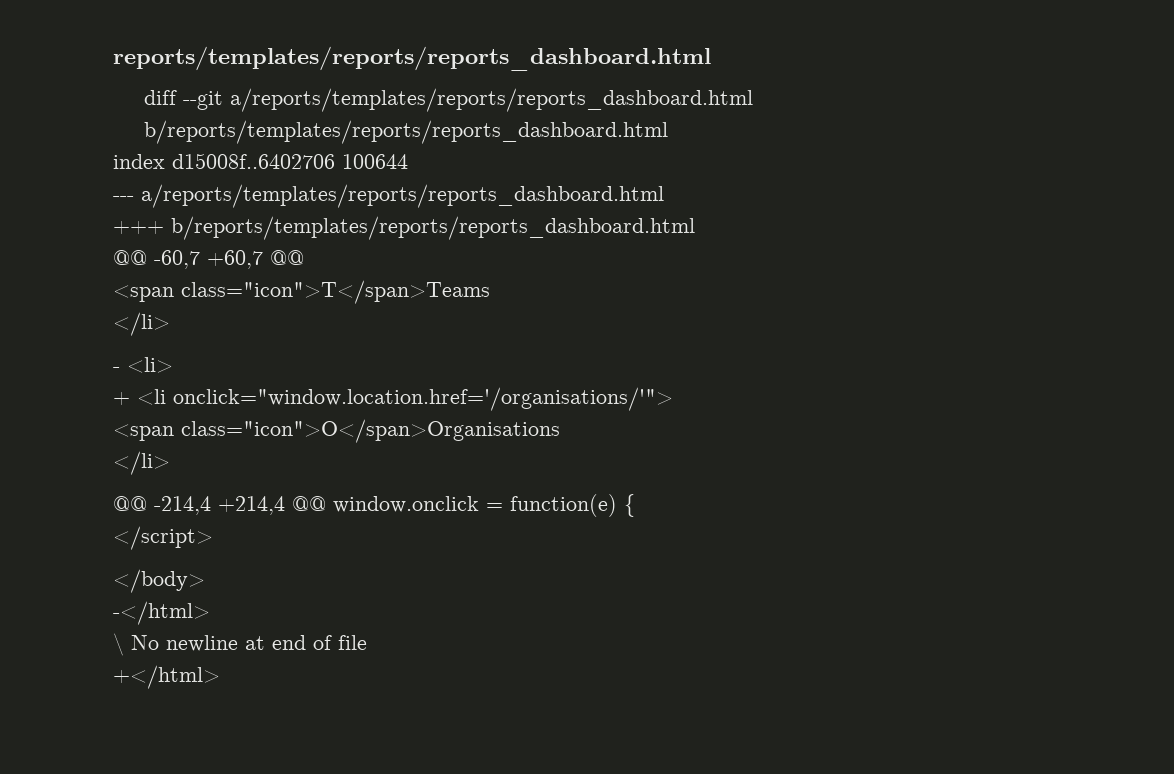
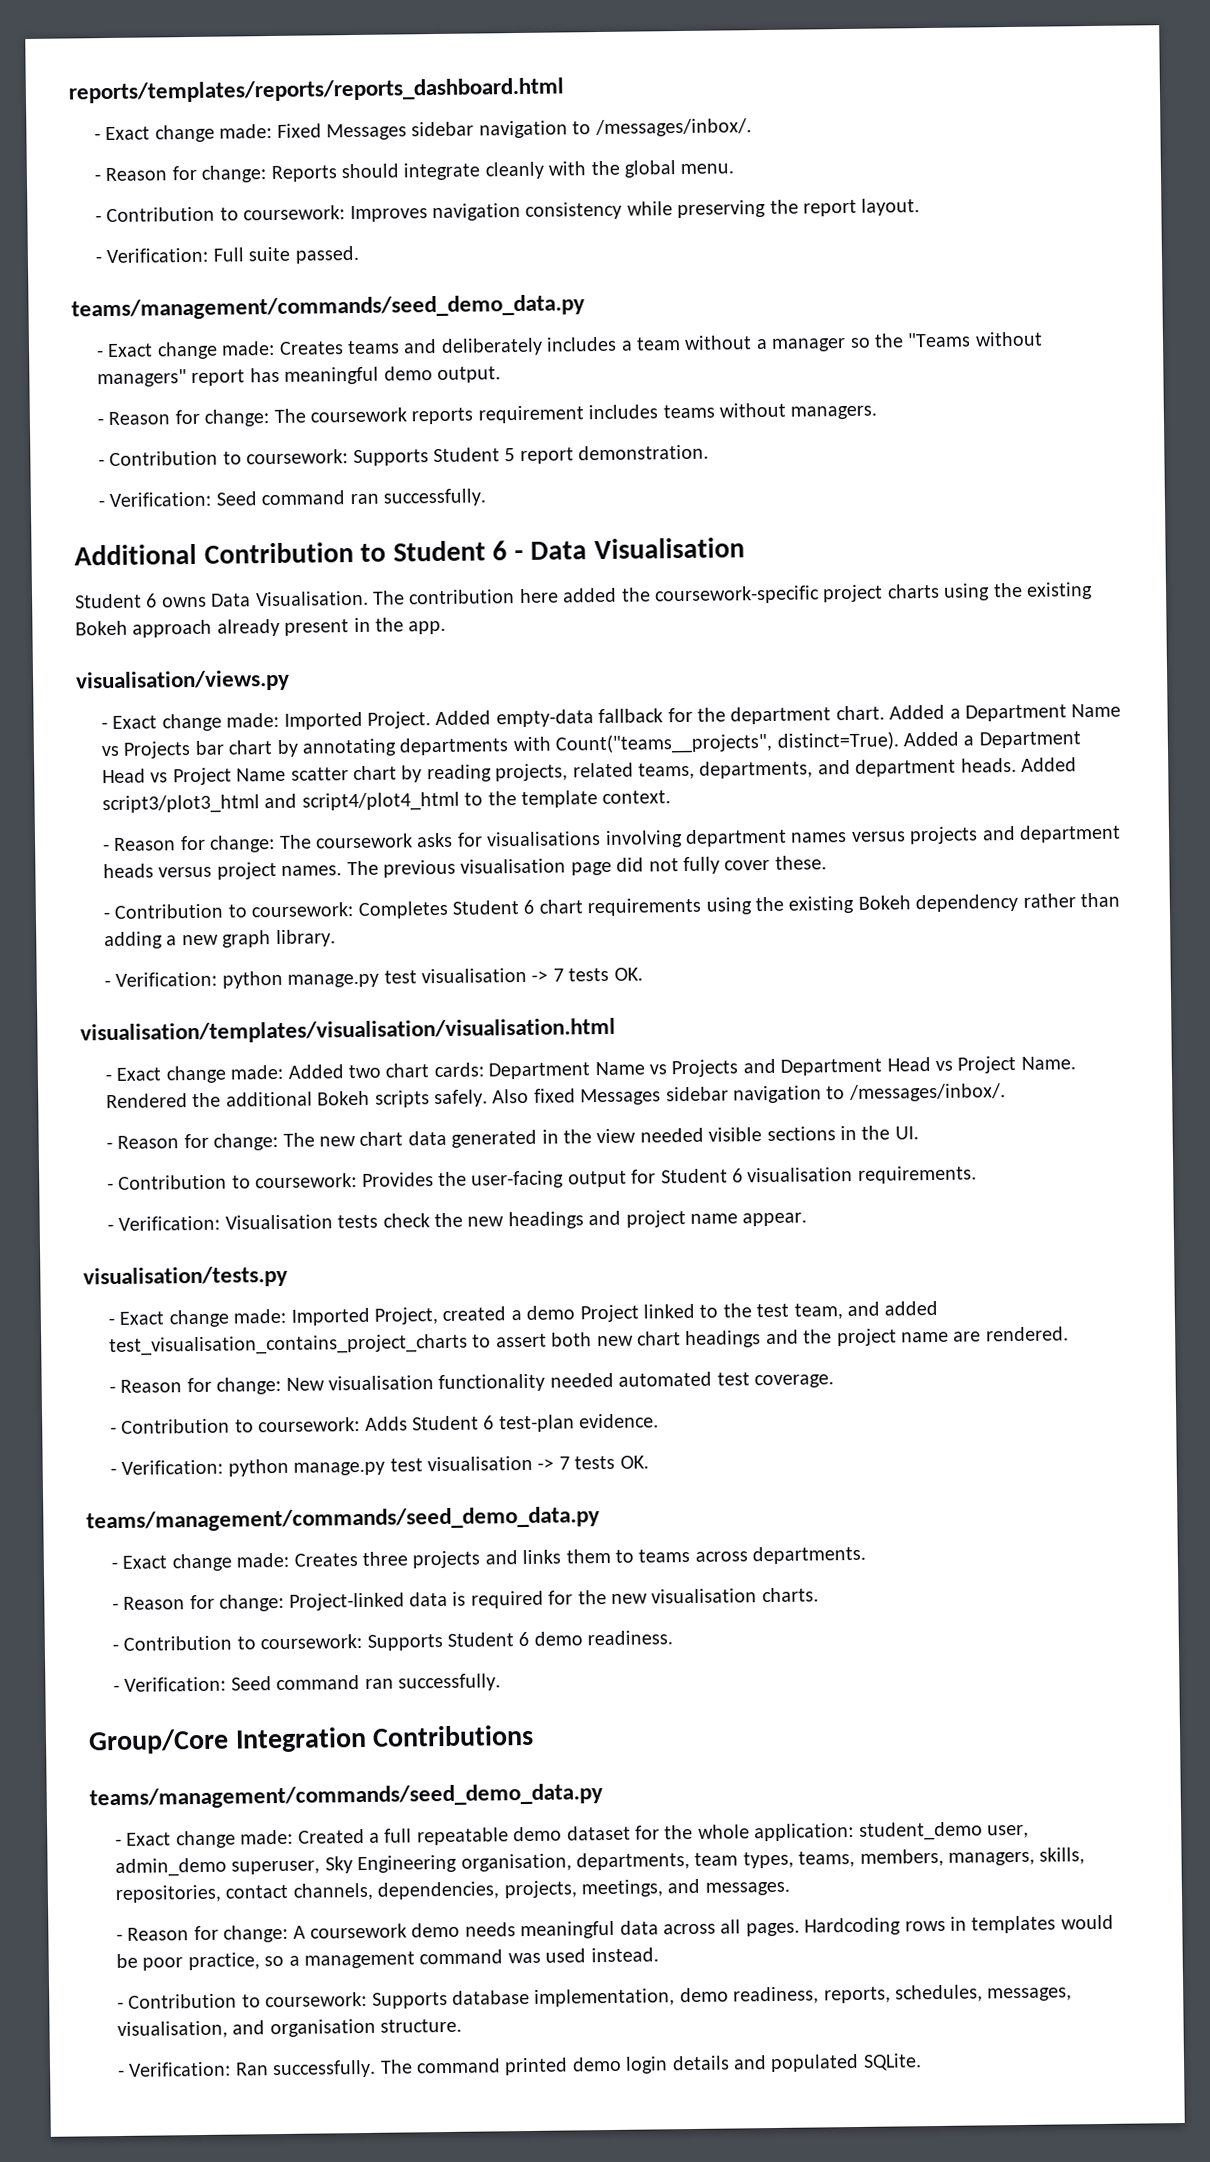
- diff --git a/reports/templates/reports/reports_dashboard.html b/reports/templates/reports/reports_dashboard.html
- index d15008f..6402706 100644
- --- a/reports/templates/reports/reports_dashboard.html
- +++ b/reports/templates/reports/reports_dashboard.html
- @@ -60,7 +60,7 @@
- <span class="icon">T</span>Teams
- </li>
- - <li>
- + <li onclick="window.location.href='/organisations/'">
- <span class="icon">O</span>Organisations
- </li>
- @@ -214,4 +214,4 @@ window.onclick = function(e) {
- </script>
- </body>
- -</html>
- \ No newline at end of file
- +</html>
+ - Exact change made: Fixed Messages sidebar navigation to /messages/inbox/.
+ - Reason for change: Reports should integrate cleanly with the global menu.
+ - Contribution to coursework: Improves navigation consistency while preserving the report layout.
+ - Verification: Full suite passed.
+ teams/management/commands/seed_demo_data.py
+ - Exact change made: Creates teams and deliberately includes a team without a manager so the "Teams without managers" report has meaningful demo output.
+ - Reason for change: The coursework reports requirement includes teams without managers.
+ - Contribution to coursework: Supports Student 5 report demonstration.
+ - Verification: Seed command ran successfully.
+ Additional Contribution to Student 6 - Data Visualisation
+ Student 6 owns Data Visualisation. The contribution here added the coursework-specific project charts using the existing Bokeh approach already present in the app.
+ visualisation/views.py
+ - Exact change made: Imported Project. Added empty-data fallback for the department chart. Added a Department Name vs Projects bar chart by annotating departments with Count("teams__projects", distinct=True). Added a Department Head vs Project Name scatter chart by reading projects, related teams, departments, and department heads. Added script3/plot3_html and script4/plot4_html to the template context.
+ - Reason for change: The coursework asks for visualisations involving department names versus projects and department heads versus project names. The previous visualisation page did not fully cover these.
+ - Contribution to coursework: Completes Student 6 chart requirements using the existing Bokeh dependency rather than adding a new graph library.
+ - Verification: python manage.py test visualisation -> 7 tests OK.
+ visualisation/templates/visualisation/visualisation.html
+ - Exact change made: Added two chart cards: Department Name vs Projects and Department Head vs Project Name. Rendered the additional Bokeh scripts safely. Also fixed Messages sidebar navigation to /messages/inbox/.
+ - Reason for change: The new chart data generated in the view needed visible sections in the UI.
+ - Contribution to coursework: Provides the user-facing output for Student 6 visualisation requirements.
+ - Verification: Visualisation tests check the new headings and project name appear.
+ visualisation/tests.py
+ - Exact change made: Imported Project, created a demo Project linked to the test team, and added test_visualisation_contains_project_charts to assert both new chart headings and the project name are rendered.
+ - Reason for change: New visualisation functionality needed automated test coverage.
+ - Contribution to coursework: Adds Student 6 test-plan evidence.
+ - Verification: python manage.py test visualisation -> 7 tests OK.
+ teams/management/commands/seed_demo_data.py
+ - Exact change made: Creates three projects and links them to teams across departments.
+ - Reason for change: Project-linked data is required for the new visualisation charts.
+ - Contribution to coursework: Supports Student 6 demo readiness.
+ - Verification: Seed command ran successfully.
+ Group/Core Integration Contributions
+ teams/management/commands/seed_demo_data.py
+ - Exact change made: Created a full repeatable demo dataset for the whole application: student_demo user, admin_demo superuser, Sky Engineering organisation, departments, team types, teams, members, managers, skills, repositories, contact channels, dependencies, projects, meetings, and messages.
+ - Reason for change: A coursework demo needs meaningful data across all pages. Hardcoding rows in templates would be poor practice, so a management command was used instead.
+ - Contribution to coursework: Supports database implementation, demo readiness, reports, schedules, messages, visualisation, and organisation structure.
+ - Verification: Ran successfully. The command printed demo login details and populated SQLite.

